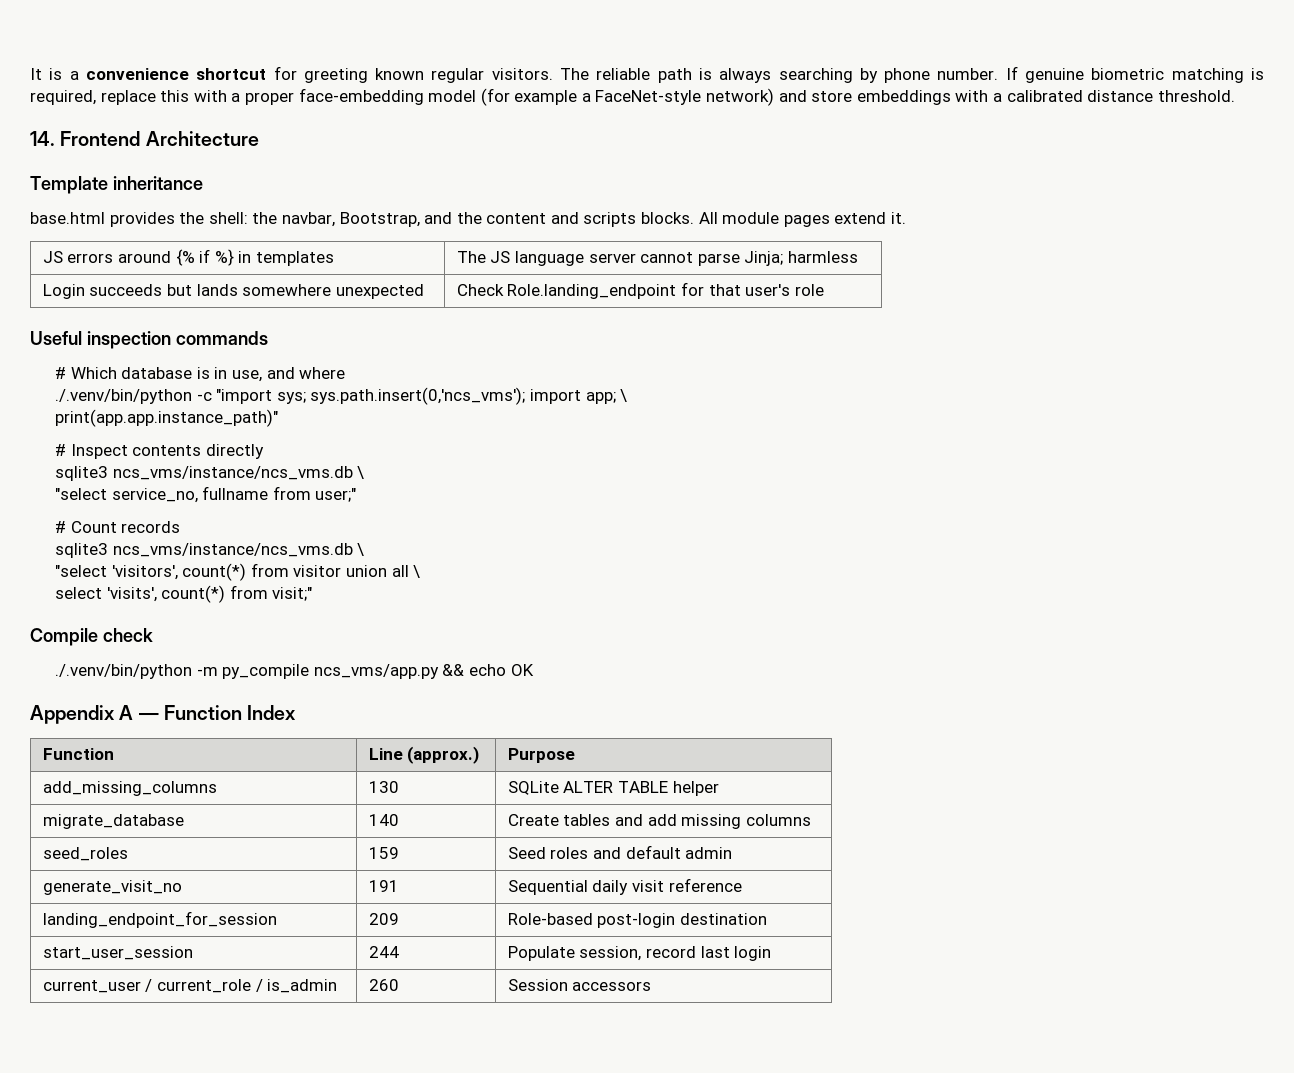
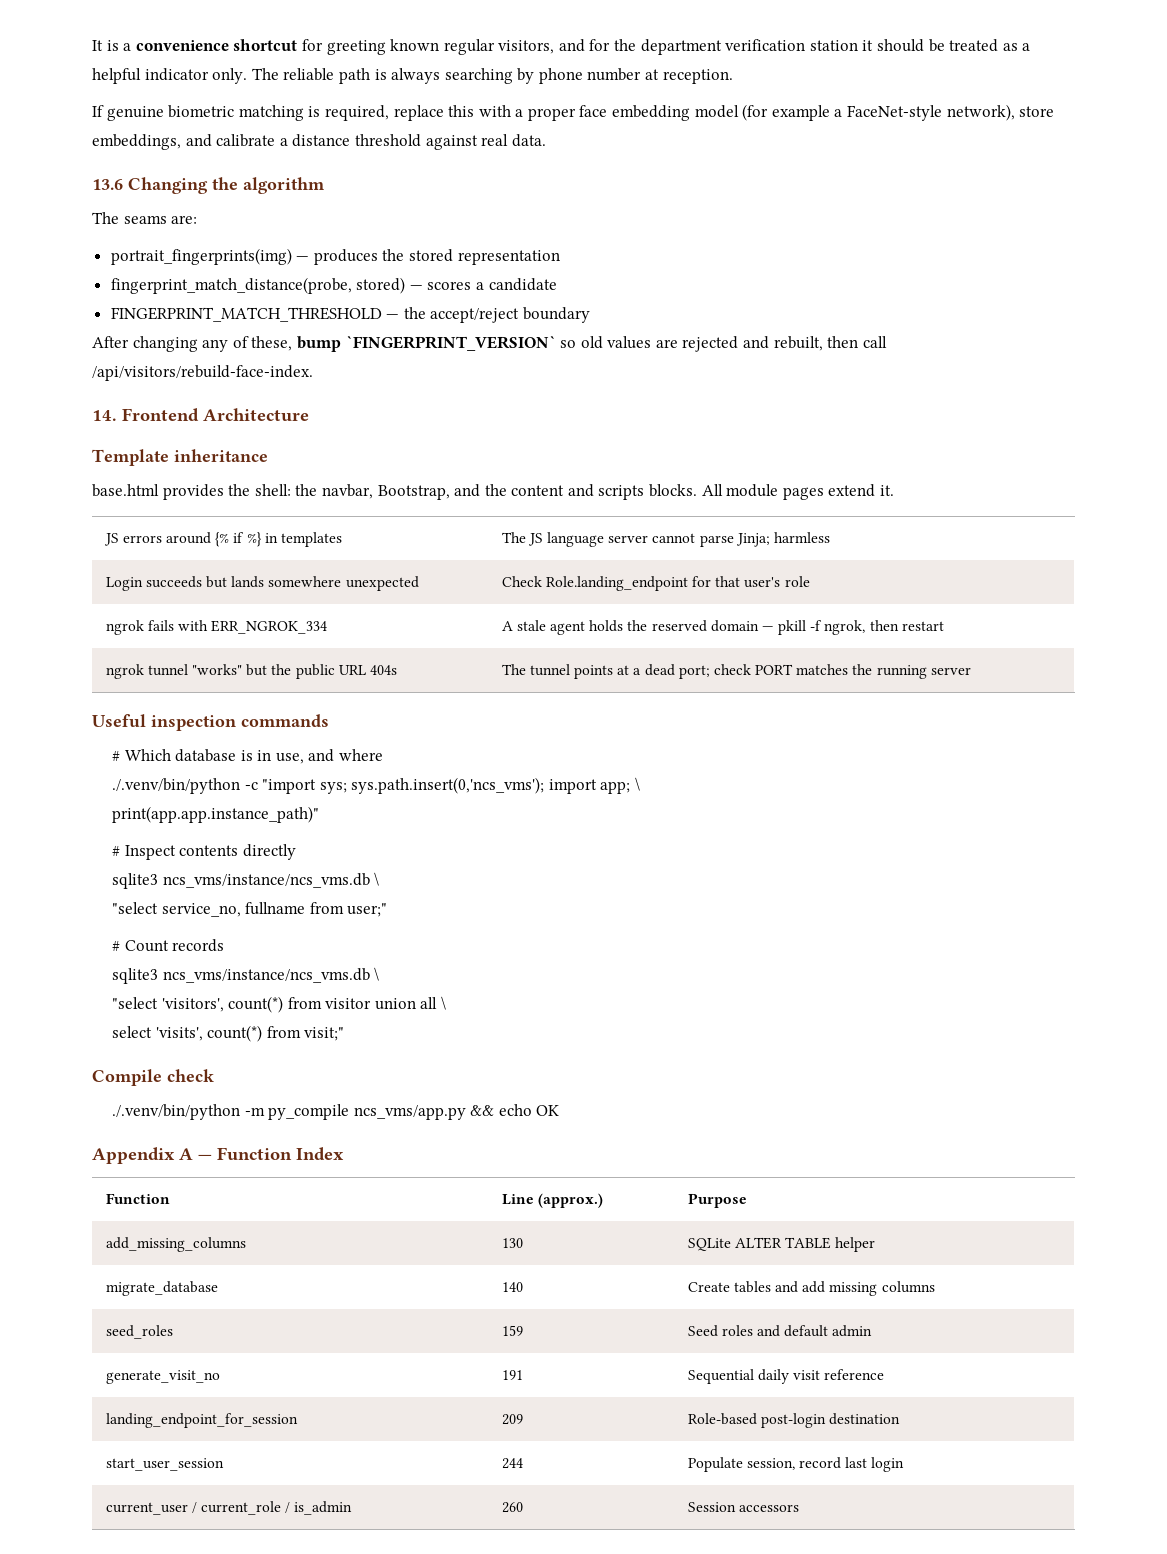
- It is a convenience shortcut for greeting known regular visitors.
+ It is a convenience shortcut for greeting known regular visitors, and for the department verification station it should be treated as a helpful indicator only.
- The reliable path is always searching by phone number. If genuine biometric matching is required, replace this with a proper face-embedding model (for example a FaceNet-style network) and store embeddings with a calibrated distance threshold.
+ The reliable path is always searching by phone number at reception.
+ If genuine biometric matching is required, replace this with a proper face embedding model (for example a FaceNet-style network), store embeddings, and calibrate a distance threshold against real data.
+ 13.6 Changing the algorithm
+ The seams are:
+ portrait_fingerprints(img) — produces the stored representation
+ fingerprint_match_distance(probe, stored) — scores a candidate
+ FINGERPRINT_MATCH_THRESHOLD — the accept/reject boundary
+ After changing any of these, bump `FINGERPRINT_VERSION` so old values are rejected and rebuilt, then call /api/visitors/rebuild-face-index.
+ ngrok fails with ERR_NGROK_334 | A stale agent holds the reserved domain — pkill -f ngrok, then restart
+ ngrok tunnel "works" but the public URL 404s | The tunnel points at a dead port; check PORT matches the running server

